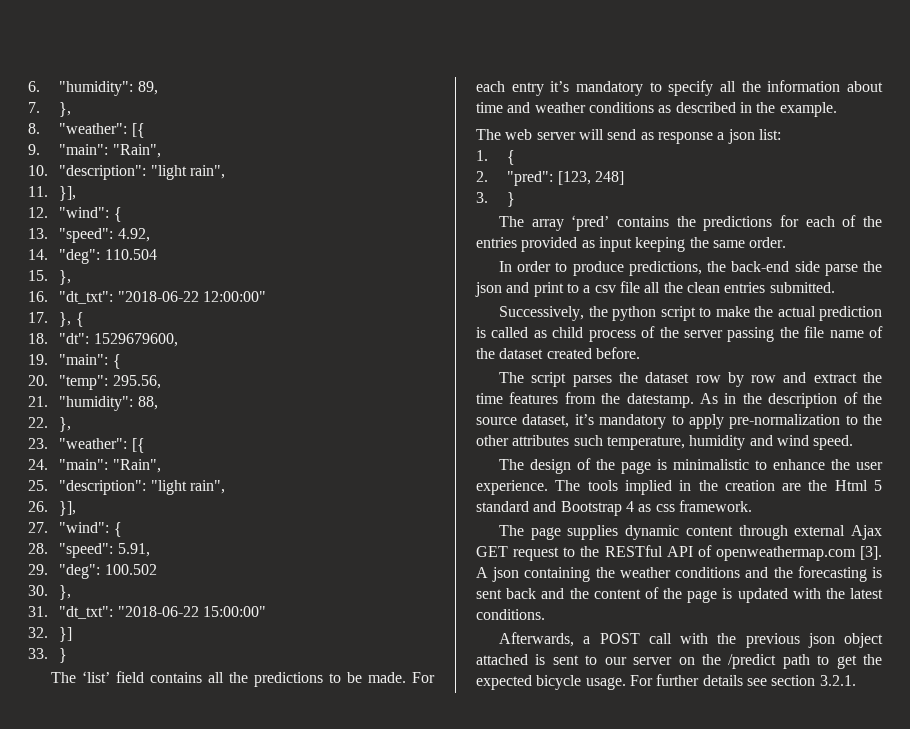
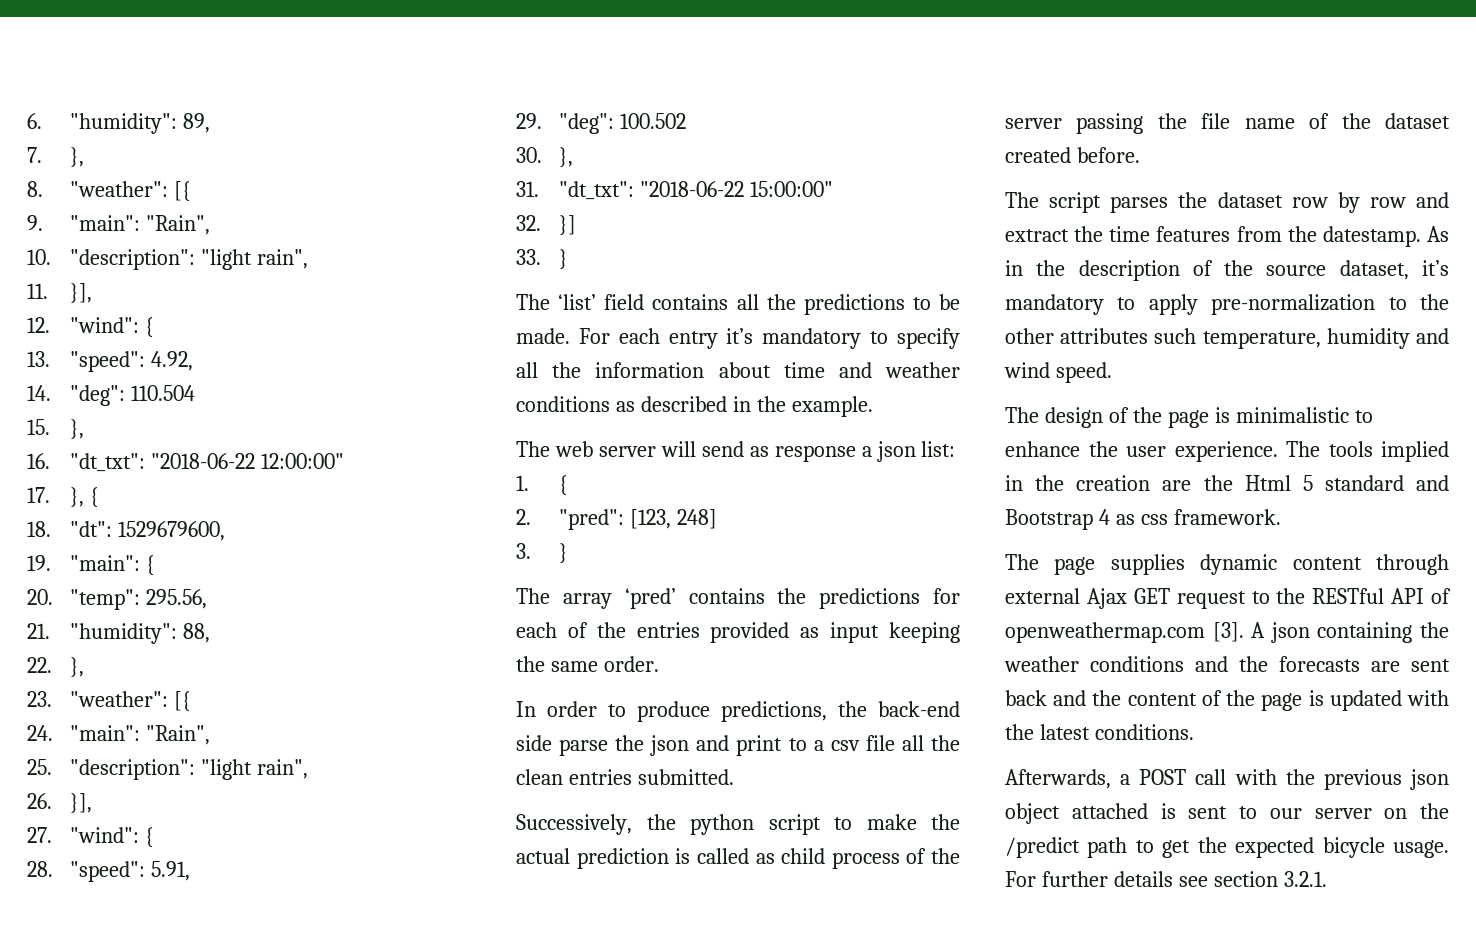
- A json containing the weather conditions and the forecasting is sent back and the content of the page is updated with the latest conditions.
+ A json containing the weather conditions and the forecasts are sent back and the content of the page is updated with the latest conditions.

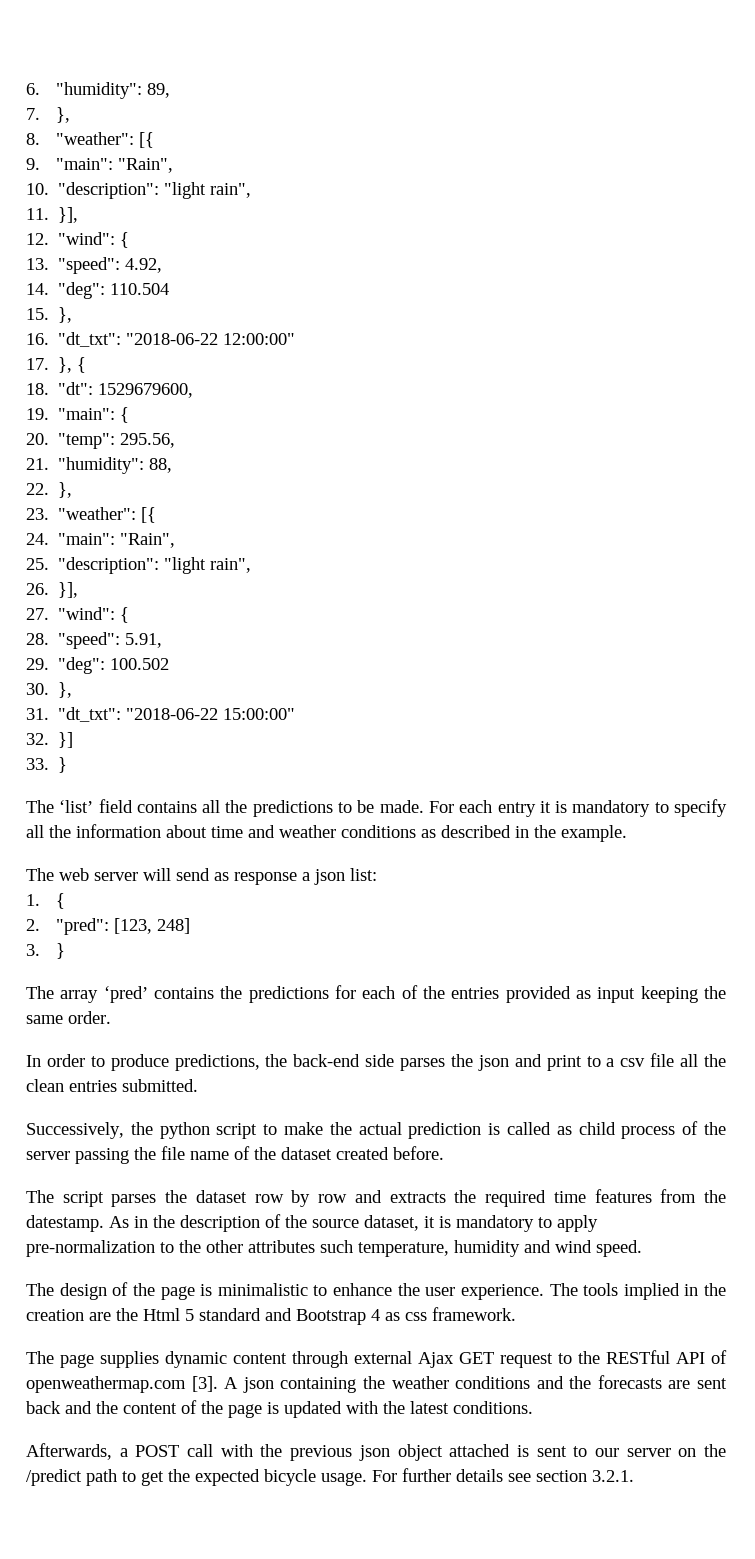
- For each entry it’s mandatory to specify all the information about time and weather conditions as described in the example.
+ For each entry it is mandatory to specify all the information about time and weather conditions as described in the example.
- In order to produce predictions, the back-end side parse the json and print to a csv file all the clean entries submitted.
+ In order to produce predictions, the back-end side parses the json and print to a csv file all the clean entries submitted.
- The script parses the dataset row by row and extract the time features from the datestamp.
+ The script parses the dataset row by row and extracts the required time features from the datestamp.
- As in the description of the source dataset, it’s mandatory to apply pre-normalization to the other attributes such temperature, humidity and wind speed.
+ As in the description of the source dataset, it is mandatory to apply pre-normalization to the other attributes such temperature, humidity and wind speed.

